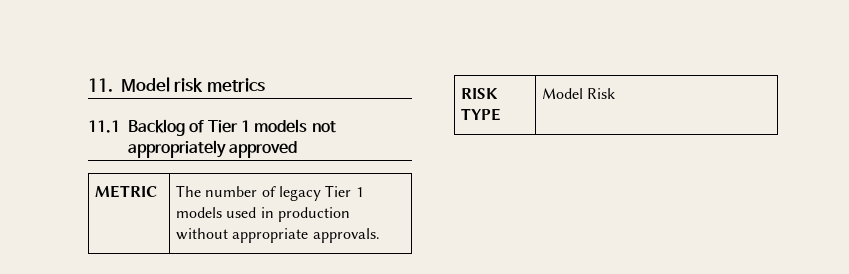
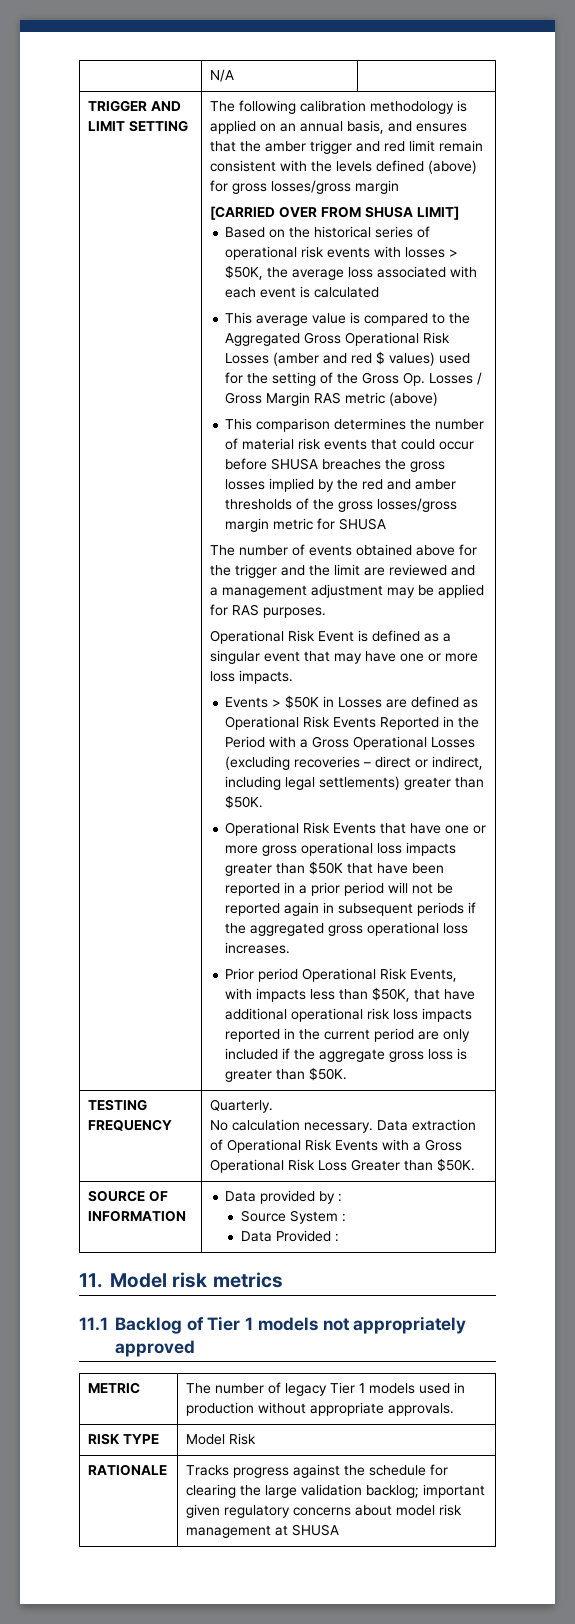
+ | N/A |
+ TRIGGER AND LIMIT SETTING | The following calibration methodology is applied on an annual basis, and ensures that the amber trigger and red limit remain consistent with the levels defined (above) for gross losses/gross margin
+ [CARRIED OVER FROM SHUSA LIMIT]
+ Based on the historical series of operational risk events with losses > $50K, the average loss associated with each event is calculated
+ This average value is compared to the Aggregated Gross Operational Risk Losses (amber and red $ values) used for the setting of the Gross Op. Losses / Gross Margin RAS metric (above)
+ This comparison determines the number of material risk events that could occur before SHUSA breaches the gross losses implied by the red and amber thresholds of the gross losses/gross margin metric for SHUSA
+ The number of events obtained above for the trigger and the limit are reviewed and a management adjustment may be applied for RAS purposes.
+ Operational Risk Event is defined as a singular event that may have one or more loss impacts.
+ Events > $50K in Losses are defined as Operational Risk Events Reported in the Period with a Gross Operational Losses (excluding recoveries – direct or indirect, including legal settlements) greater than $50K.
+ Operational Risk Events that have one or more gross operational loss impacts greater than $50K that have been reported in a prior period will not be reported again in subsequent periods if the aggregated gross operational loss increases.
+ Prior period Operational Risk Events, with impacts less than $50K, that have additional operational risk loss impacts reported in the current period are only included if the aggregate gross loss is greater than $50K.
+ TESTING FREQUENCY | Quarterly.
+ No calculation necessary. Data extraction of Operational Risk Events with a Gross Operational Risk Loss Greater than $50K.
+ SOURCE OF INFORMATION | Data provided by :
+ Source System :
+ Data Provided :
+ RATIONALE | Tracks progress against the schedule for clearing the large validation backlog; important given regulatory concerns about model risk management at SHUSA

